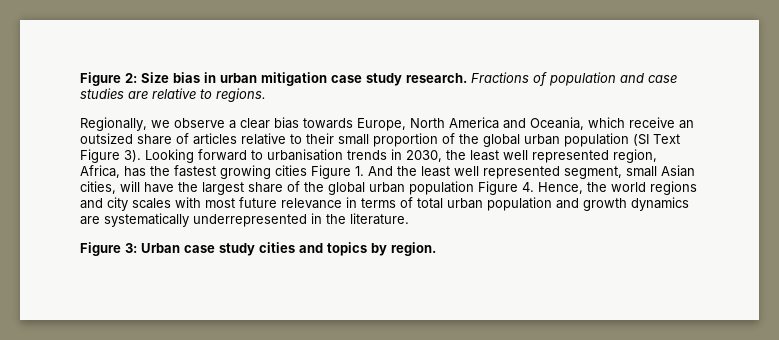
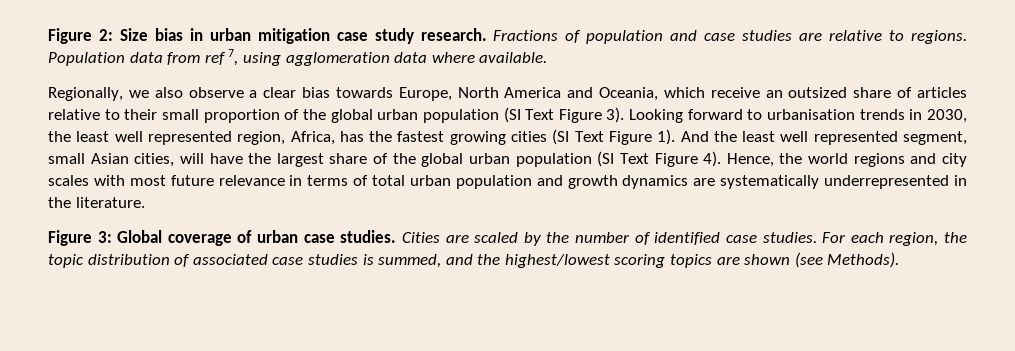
+ Population data from ref 7, using agglomeration data where available.
- Regionally, we observe a clear bias towards Europe, North America and Oceania, which receive an outsized share of articles relative to their small proportion of the global urban population (SI Text Figure 3).
+ Regionally, we also observe a clear bias towards Europe, North America and Oceania, which receive an outsized share of articles relative to their small proportion of the global urban population (SI Text Figure 3).
- Looking forward to urbanisation trends in 2030, the least well represented region, Africa, has the fastest growing cities Figure 1. And the least well represented segment, small Asian cities, will have the largest share of the global urban population Figure 4. Hence, the world regions and city scales with most future relevance in terms of total urban population and growth dynamics are systematically underrepresented in the literature.
+ Looking forward to urbanisation trends in 2030, the least well represented region, Africa, has the fastest growing cities (SI Text Figure 1). And the least well represented segment, small Asian cities, will have the largest share of the global urban population (SI Text Figure 4). Hence, the world regions and city scales with most future relevance in terms of total urban population and growth dynamics are systematically underrepresented in the literature.
- Figure 3: Urban case study cities and topics by region.
+ Figure 3: Global coverage of urban case studies. Cities are scaled by the number of identified case studies. For each region, the topic distribution of associated case studies is summed, and the highest/lowest scoring topics are shown (see Methods).

